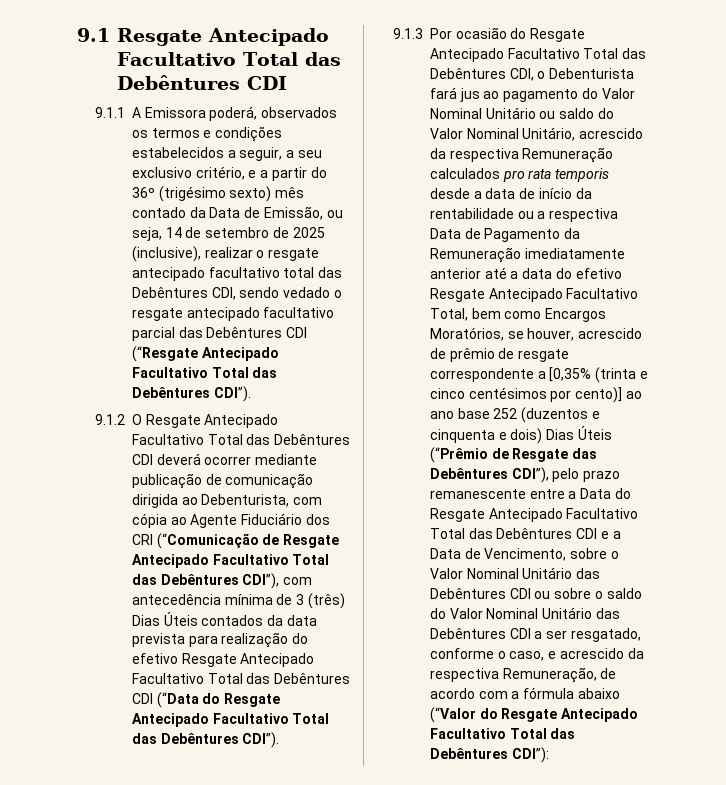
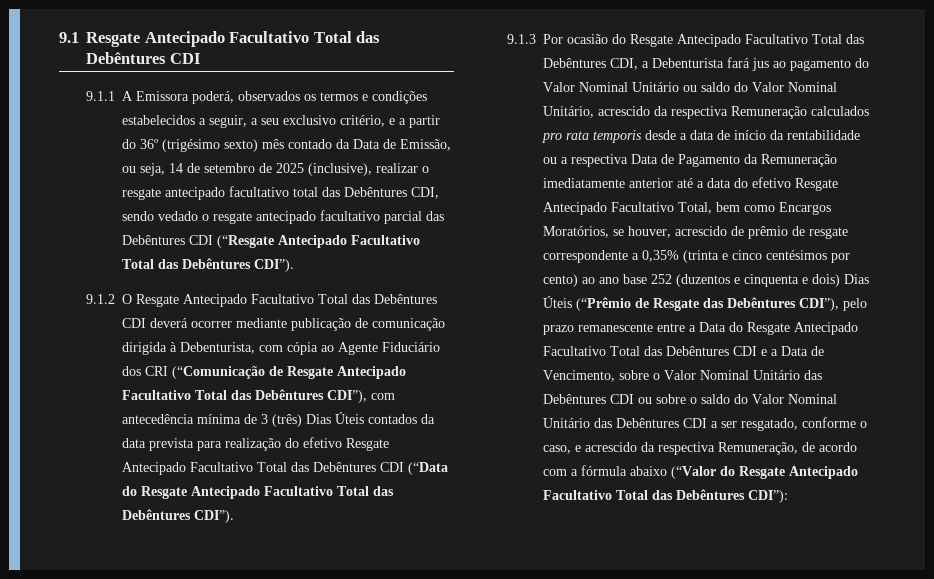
- 9.1.2 O Resgate Antecipado Facultativo Total das Debêntures CDI deverá ocorrer mediante publicação de comunicação dirigida ao Debenturista, com cópia ao Agente Fiduciário dos CRI (“Comunicação de Resgate Antecipado Facultativo Total das Debêntures CDI”), com antecedência mínima de 3 (três) Dias Úteis contados da data prevista para realização do efetivo Resgate Antecipado Facultativo Total das Debêntures CDI (“Data do Resgate Antecipado Facultativo Total das Debêntures CDI”).
+ 9.1.2 O Resgate Antecipado Facultativo Total das Debêntures CDI deverá ocorrer mediante publicação de comunicação dirigida à Debenturista, com cópia ao Agente Fiduciário dos CRI (“Comunicação de Resgate Antecipado Facultativo Total das Debêntures CDI”), com antecedência mínima de 3 (três) Dias Úteis contados da data prevista para realização do efetivo Resgate Antecipado Facultativo Total das Debêntures CDI (“Data do Resgate Antecipado Facultativo Total das Debêntures CDI”).
- 9.1.3 Por ocasião do Resgate Antecipado Facultativo Total das Debêntures CDI, o Debenturista fará jus ao pagamento do Valor Nominal Unitário ou saldo do Valor Nominal Unitário, acrescido da respectiva Remuneração calculados pro rata temporis desde a data de início da rentabilidade ou a respectiva Data de Pagamento da Remuneração imediatamente anterior até a data do efetivo Resgate Antecipado Facultativo Total, bem como Encargos Moratórios, se houver, acrescido de prêmio de resgate correspondente a [0,35% (trinta e cinco centésimos por cento)] ao ano base 252 (duzentos e cinquenta e dois) Dias Úteis (“Prêmio de Resgate das Debêntures CDI”), pelo prazo remanescente entre a Data do Resgate Antecipado Facultativo Total das Debêntures CDI e a Data de Vencimento, sobre o Valor Nominal Unitário das Debêntures CDI ou sobre o saldo do Valor Nominal Unitário das Debêntures CDI a ser resgatado, conforme o caso, e acrescido da respectiva Remuneração, de acordo com a fórmula abaixo (“Valor do Resgate Antecipado Facultativo Total das Debêntures CDI”):
+ 9.1.3 Por ocasião do Resgate Antecipado Facultativo Total das Debêntures CDI, a Debenturista fará jus ao pagamento do Valor Nominal Unitário ou saldo do Valor Nominal Unitário, acrescido da respectiva Remuneração calculados pro rata temporis desde a data de início da rentabilidade ou a respectiva Data de Pagamento da Remuneração imediatamente anterior até a data do efetivo Resgate Antecipado Facultativo Total, bem como Encargos Moratórios, se houver, acrescido de prêmio de resgate correspondente a 0,35% (trinta e cinco centésimos por cento) ao ano base 252 (duzentos e cinquenta e dois) Dias Úteis (“Prêmio de Resgate das Debêntures CDI”), pelo prazo remanescente entre a Data do Resgate Antecipado Facultativo Total das Debêntures CDI e a Data de Vencimento, sobre o Valor Nominal Unitário das Debêntures CDI ou sobre o saldo do Valor Nominal Unitário das Debêntures CDI a ser resgatado, conforme o caso, e acrescido da respectiva Remuneração, de acordo com a fórmula abaixo (“Valor do Resgate Antecipado Facultativo Total das Debêntures CDI”):

